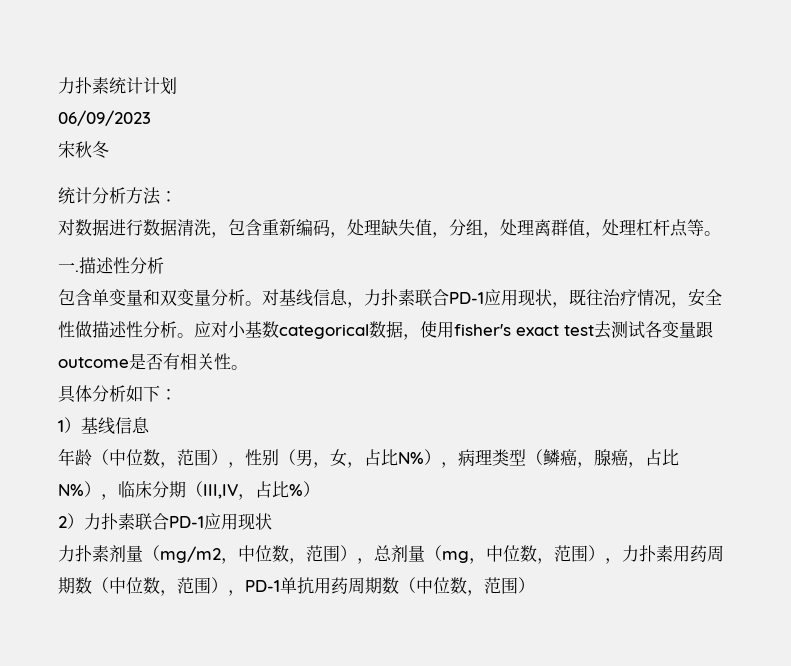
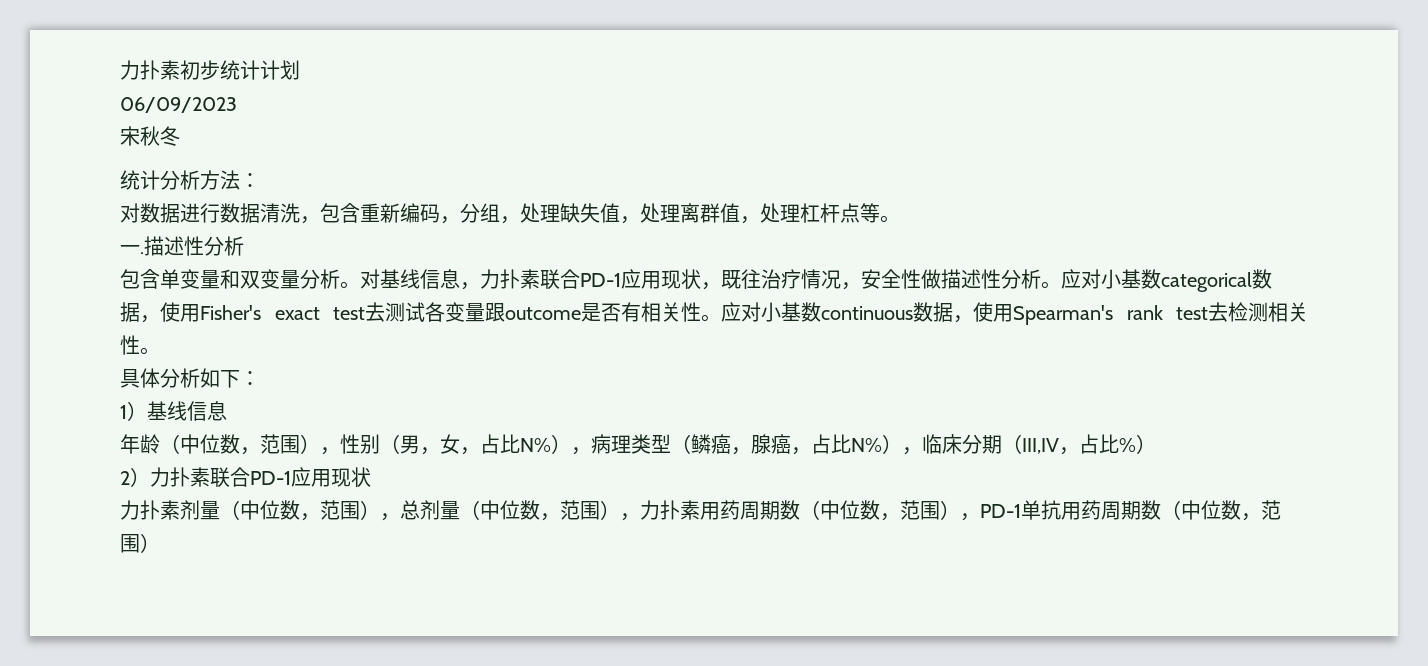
- 力扑素统计计划
+ 力扑素初步统计计划
- 对数据进行数据清洗，包含重新编码，处理缺失值，分组，处理离群值，处理杠杆点等。
+ 对数据进行数据清洗，包含重新编码，分组，处理缺失值，处理离群值，处理杠杆点等。
- 应对小基数categorical数据，使用fisher's exact test去测试各变量跟outcome是否有相关性。
+ 应对小基数categorical数据，使用Fisher's exact test去测试各变量跟outcome是否有相关性。应对小基数continuous数据，使用Spearman's rank test去检测相关性。
- 力扑素剂量（mg/m2，中位数，范围），总剂量（mg，中位数，范围），力扑素用药周期数（中位数，范围），PD-1单抗用药周期数（中位数，范围）
+ 力扑素剂量（中位数，范围），总剂量（中位数，范围），力扑素用药周期数（中位数，范围），PD-1单抗用药周期数（中位数，范围）

